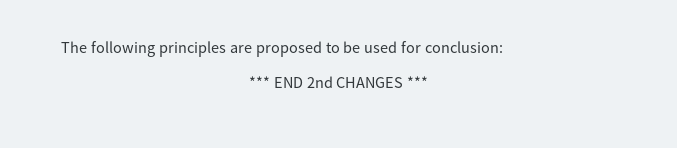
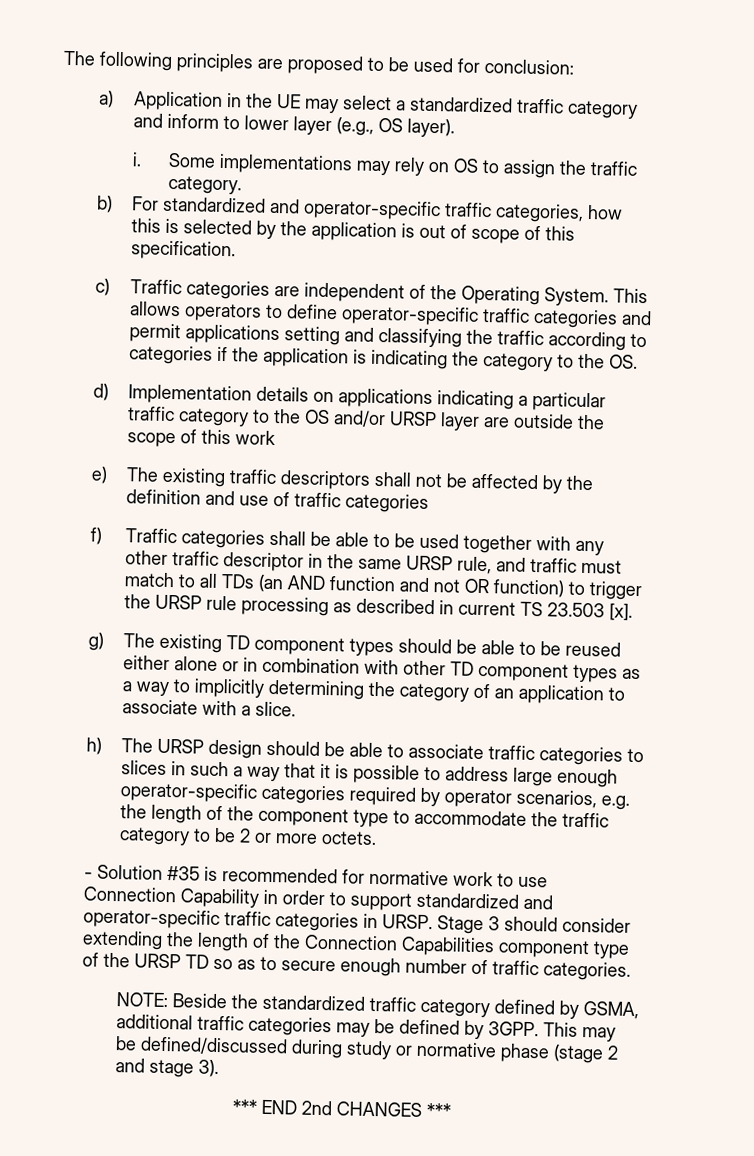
+ a) Application in the UE may select a standardized traffic category and inform to lower layer (e.g., OS layer).
+ i. Some implementations may rely on OS to assign the traffic category.
+ b) For standardized and operator-specific traffic categories, how this is selected by the application is out of scope of this specification.
+ c) Traffic categories are independent of the Operating System. This allows operators to define operator-specific traffic categories and permit applications setting and classifying the traffic according to categories if the application is indicating the category to the OS.
+ d) Implementation details on applications indicating a particular traffic category to the OS and/or URSP layer are outside the scope of this work
+ e) The existing traffic descriptors shall not be affected by the definition and use of traffic categories
+ f) Traffic categories shall be able to be used together with any other traffic descriptor in the same URSP rule, and traffic must match to all TDs (an AND function and not OR function) to trigger the URSP rule processing as described in current TS 23.503 [x].
+ g) The existing TD component types should be able to be reused either alone or in combination with other TD component types as a way to implicitly determining the category of an application to associate with a slice.
+ h) The URSP design should be able to associate traffic categories to slices in such a way that it is possible to address large enough operator-specific categories required by operator scenarios, e.g. the length of the component type to accommodate the traffic category to be 2 or more octets.
+ - Solution #35 is recommended for normative work to use Connection Capability in order to support standardized and operator-specific traffic categories in URSP. Stage 3 should consider extending the length of the Connection Capabilities component type of the URSP TD so as to secure enough number of traffic categories.
+ NOTE: Beside the standardized traffic category defined by GSMA, additional traffic categories may be defined by 3GPP. This may be defined/discussed during study or normative phase (stage 2 and stage 3).

